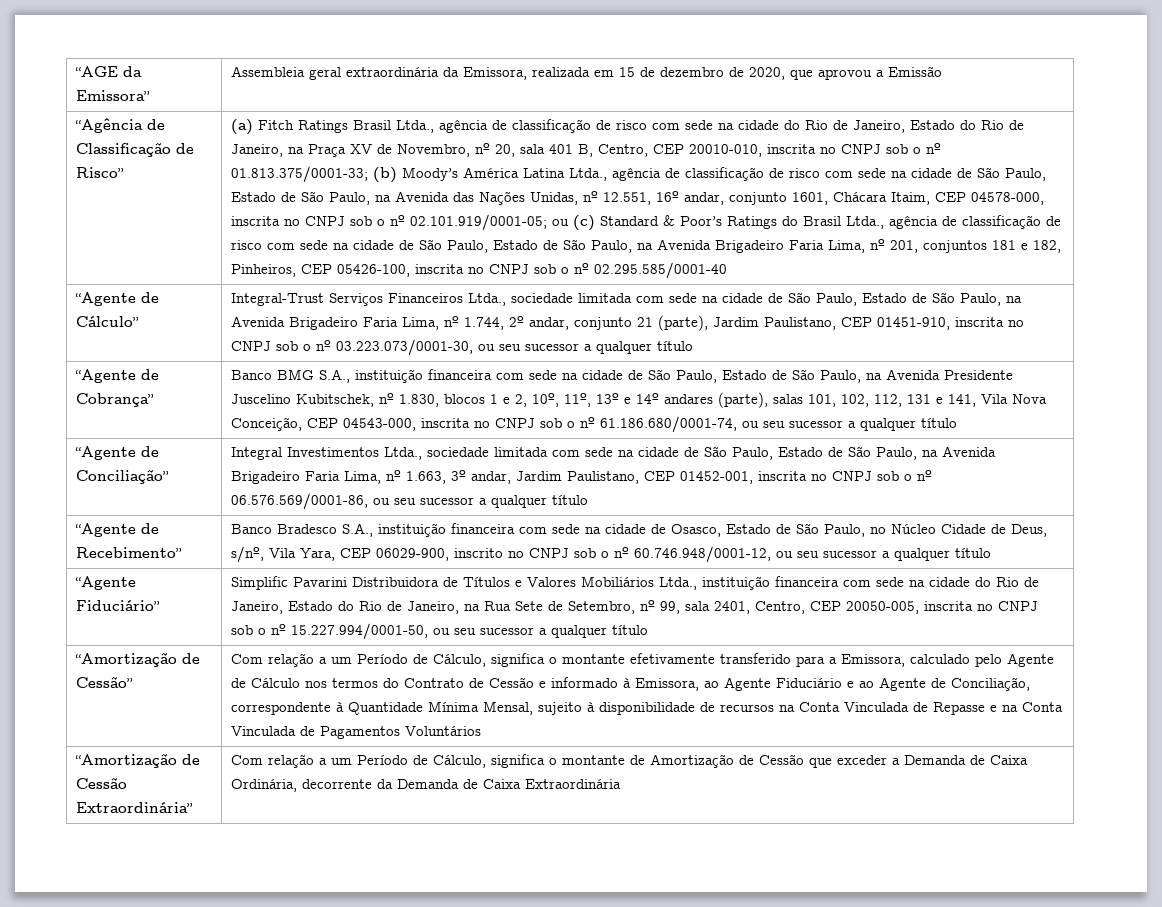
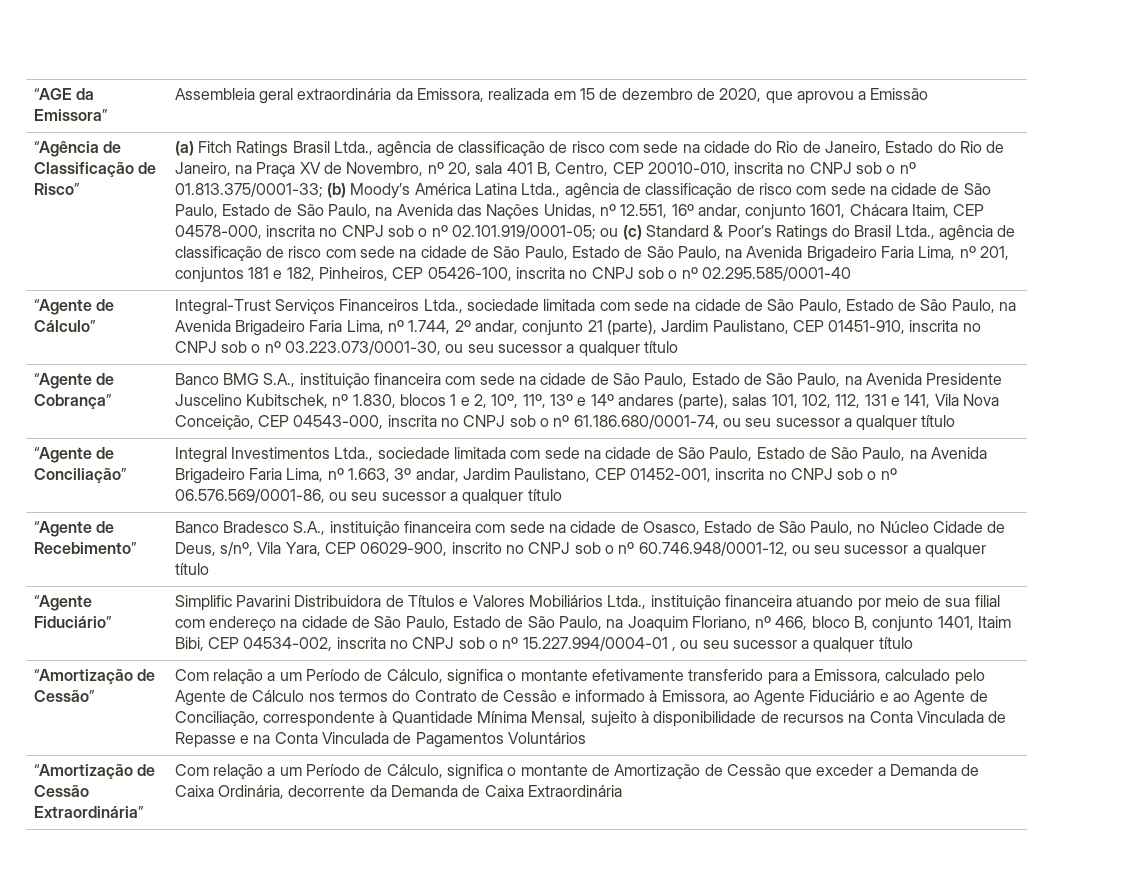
- Simplific Pavarini Distribuidora de Títulos e Valores Mobiliários Ltda., instituição financeira com sede na cidade do Rio de Janeiro, Estado do Rio de Janeiro, na Rua Sete de Setembro, nº 99, sala 2401, Centro, CEP 20050-005, inscrita no CNPJ sob o nº 15.227.994/0001-50, ou seu sucessor a qualquer título
+ Simplific Pavarini Distribuidora de Títulos e Valores Mobiliários Ltda., instituição financeira atuando por meio de sua filial com endereço na cidade de São Paulo, Estado de São Paulo, na Joaquim Floriano, nº 466, bloco B, conjunto 1401, Itaim Bibi, CEP 04534-002, inscrita no CNPJ sob o nº 15.227.994/0004-01 , ou seu sucessor a qualquer título

